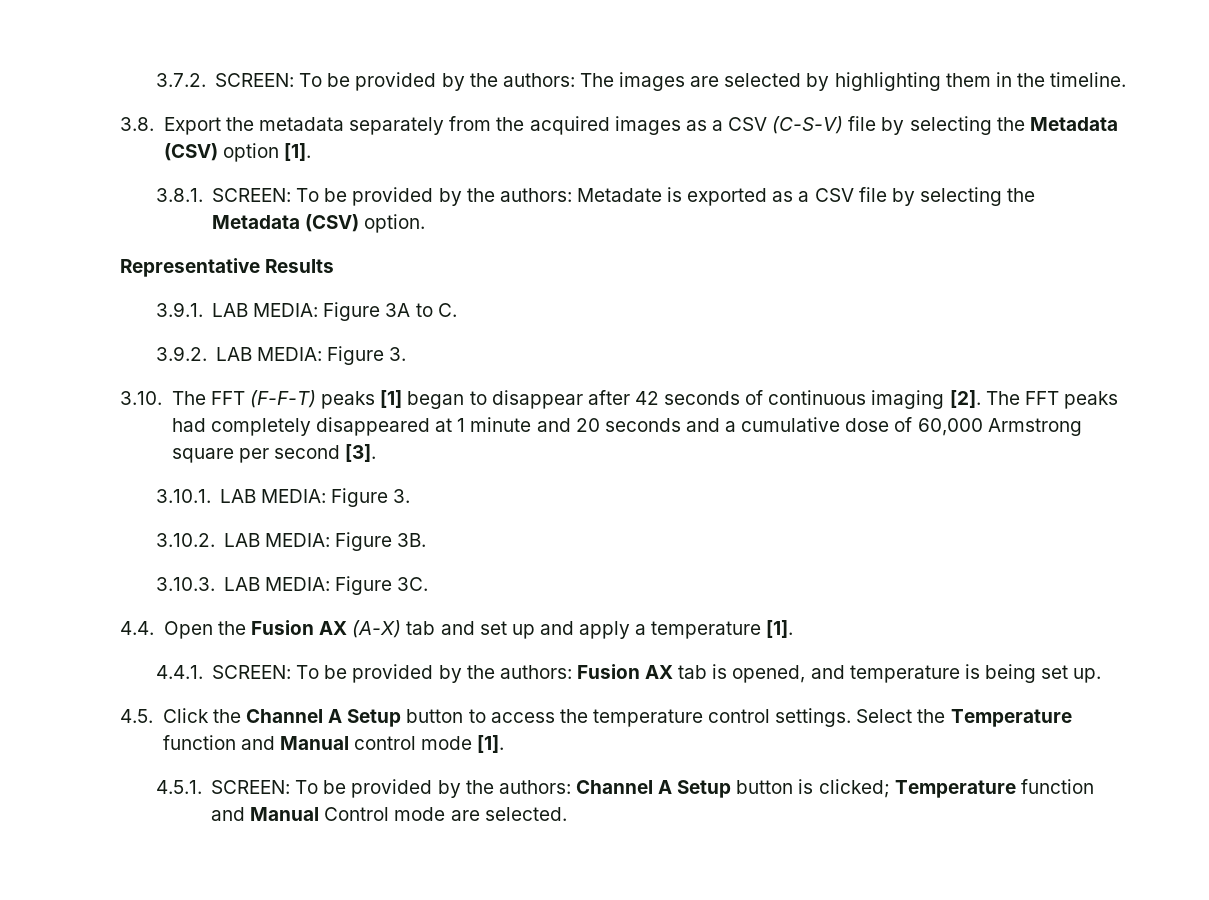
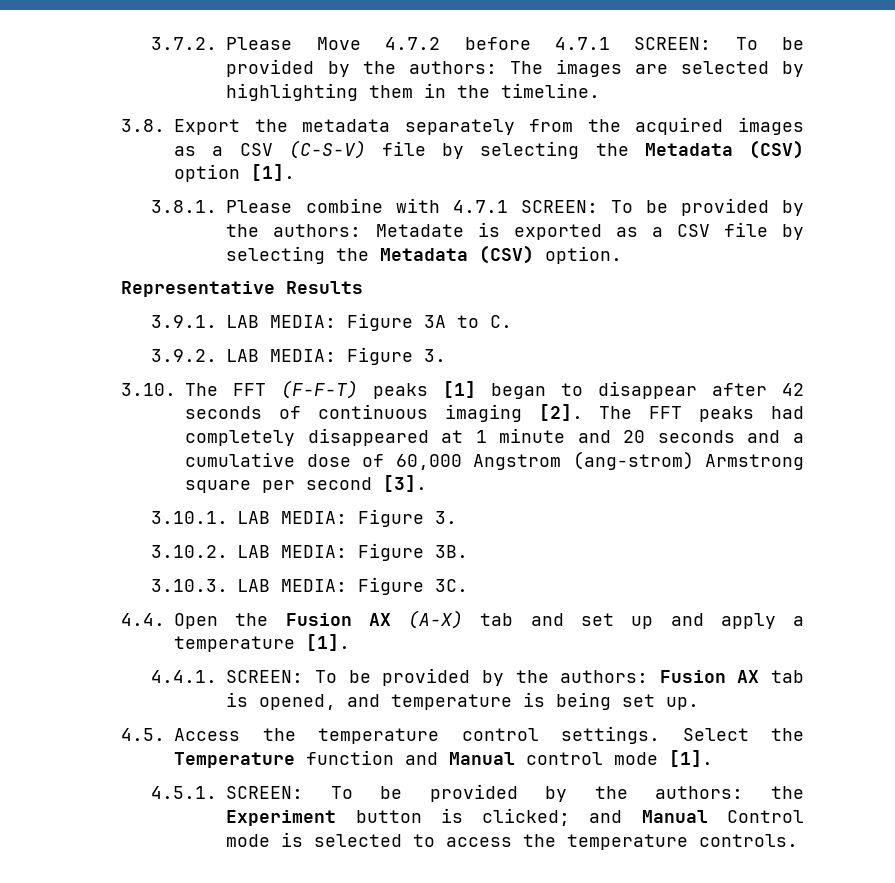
- 3.7.2. SCREEN: To be provided by the authors: The images are selected by highlighting them in the timeline.
+ 3.7.2. Please Move 4.7.2 before 4.7.1 SCREEN: To be provided by the authors: The images are selected by highlighting them in the timeline.
- 3.8.1. SCREEN: To be provided by the authors: Metadate is exported as a CSV file by selecting the Metadata (CSV) option.
+ 3.8.1. Please combine with 4.7.1 SCREEN: To be provided by the authors: Metadate is exported as a CSV file by selecting the Metadata (CSV) option.
- The FFT peaks had completely disappeared at 1 minute and 20 seconds and a cumulative dose of 60,000 Armstrong square per second [3].
+ The FFT peaks had completely disappeared at 1 minute and 20 seconds and a cumulative dose of 60,000 Angstrom (ang-strom) Armstrong square per second [3].
- 4.5. Click the Channel A Setup button to access the temperature control settings.
+ 4.5. Access the temperature control settings.
- 4.5.1. SCREEN: To be provided by the authors: Channel A Setup button is clicked; Temperature function and Manual Control mode are selected.
+ 4.5.1. SCREEN: To be provided by the authors: the Experiment button is clicked; and Manual Control mode is selected to access the temperature controls.

